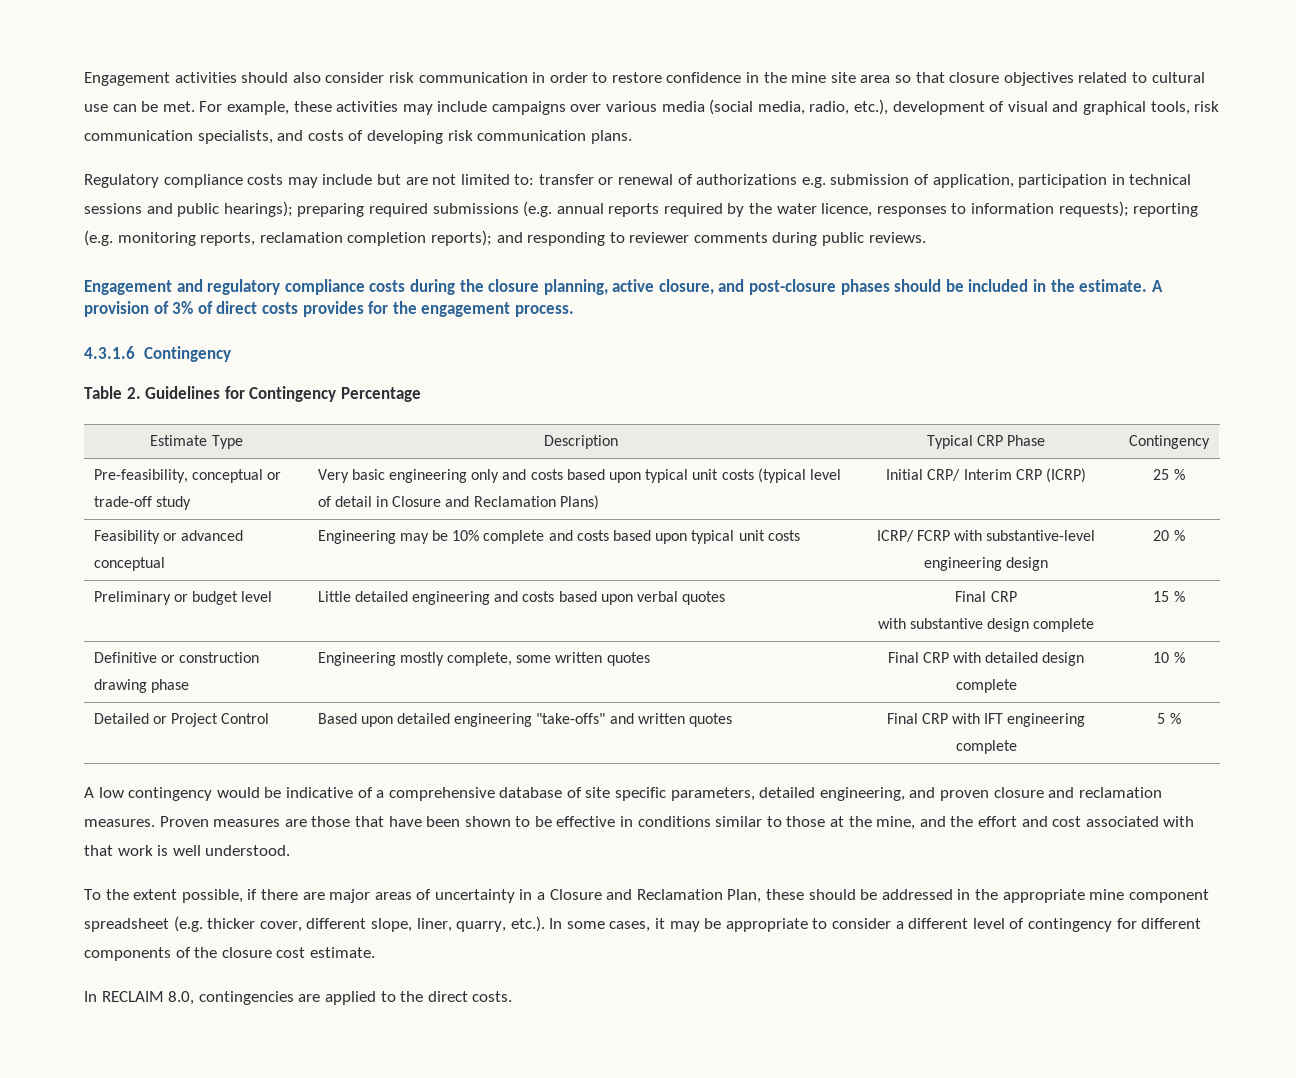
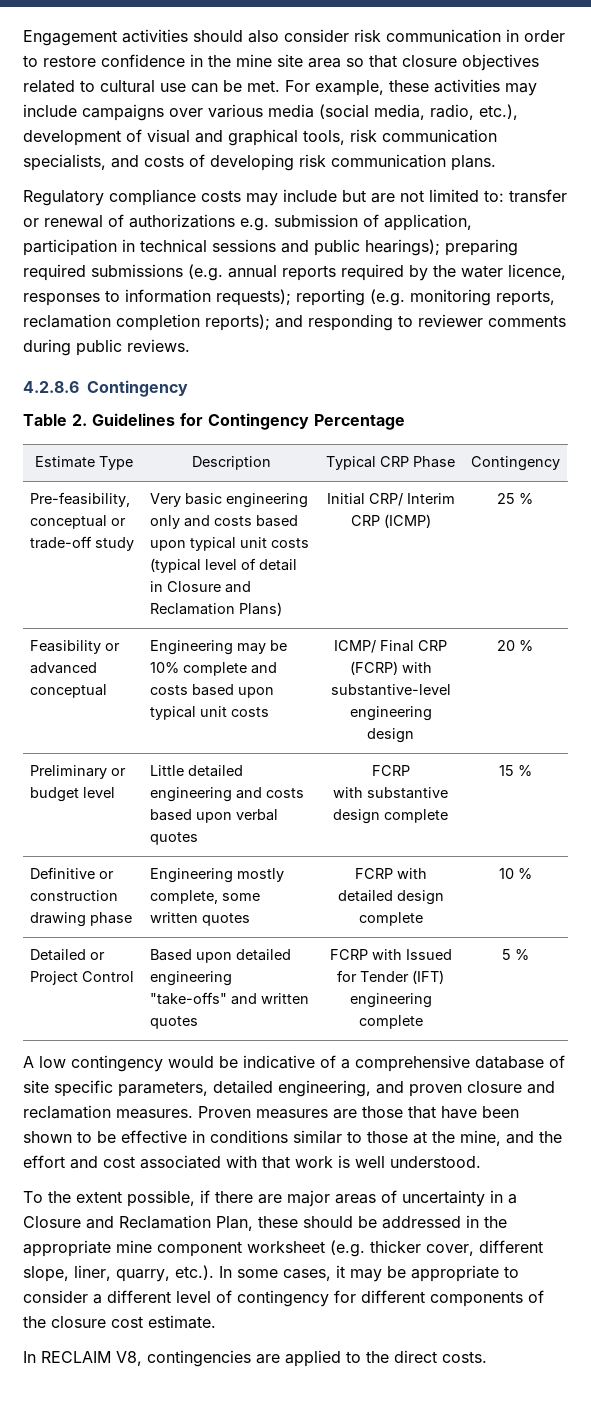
- Engagement and regulatory compliance costs during the closure planning, active closure, and post-closure phases should be included in the estimate. A provision of 3% of direct costs provides for the engagement process.
- 4.3.1.6 Contingency
+ 4.2.8.6 Contingency
- Pre-feasibility, conceptual or trade-off study | Very basic engineering only and costs based upon typical unit costs (typical level of detail in Closure and Reclamation Plans) | Initial CRP/ Interim CRP (ICRP) | 25 %
+ Pre-feasibility, conceptual or trade-off study | Very basic engineering only and costs based upon typical unit costs (typical level of detail in Closure and Reclamation Plans) | Initial CRP/ Interim CRP (ICMP) | 25 %
- Feasibility or advanced conceptual | Engineering may be 10% complete and costs based upon typical unit costs | ICRP/ FCRP with substantive-level engineering design | 20 %
+ Feasibility or advanced conceptual | Engineering may be 10% complete and costs based upon typical unit costs | ICMP/ Final CRP (FCRP) with substantive-level engineering design | 20 %
- Preliminary or budget level | Little detailed engineering and costs based upon verbal quotes | Final CRP
+ Preliminary or budget level | Little detailed engineering and costs based upon verbal quotes | FCRP
- Definitive or construction drawing phase | Engineering mostly complete, some written quotes | Final CRP with detailed design complete | 10 %
+ Definitive or construction drawing phase | Engineering mostly complete, some written quotes | FCRP with detailed design complete | 10 %
- Detailed or Project Control | Based upon detailed engineering "take-offs" and written quotes | Final CRP with IFT engineering complete | 5 %
+ Detailed or Project Control | Based upon detailed engineering "take-offs" and written quotes | FCRP with Issued for Tender (IFT) engineering complete | 5 %
- To the extent possible, if there are major areas of uncertainty in a Closure and Reclamation Plan, these should be addressed in the appropriate mine component spreadsheet (e.g. thicker cover, different slope, liner, quarry, etc.). In some cases, it may be appropriate to consider a different level of contingency for different components of the closure cost estimate.
+ To the extent possible, if there are major areas of uncertainty in a Closure and Reclamation Plan, these should be addressed in the appropriate mine component worksheet (e.g. thicker cover, different slope, liner, quarry, etc.). In some cases, it may be appropriate to consider a different level of contingency for different components of the closure cost estimate.
- In RECLAIM 8.0, contingencies are applied to the direct costs.
+ In RECLAIM V8, contingencies are applied to the direct costs.

